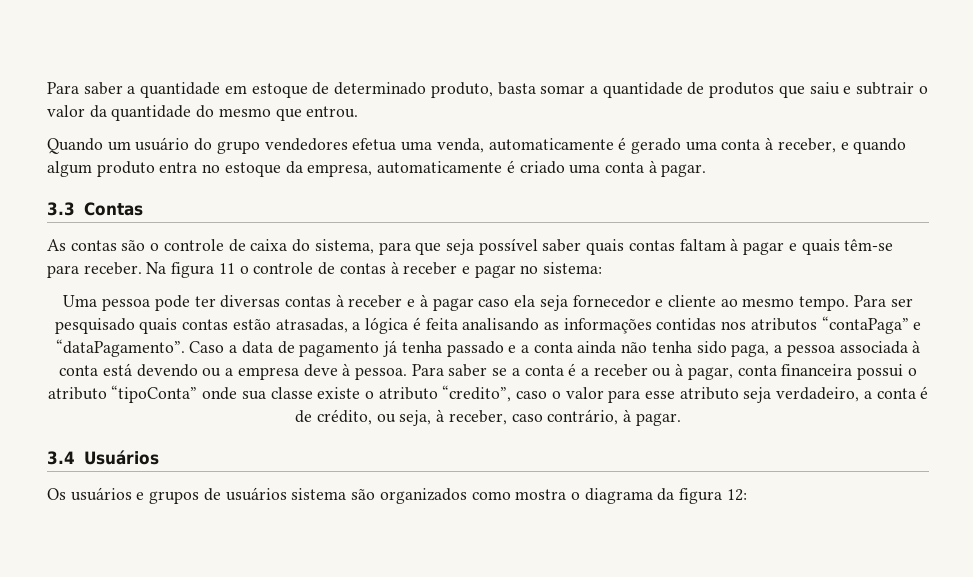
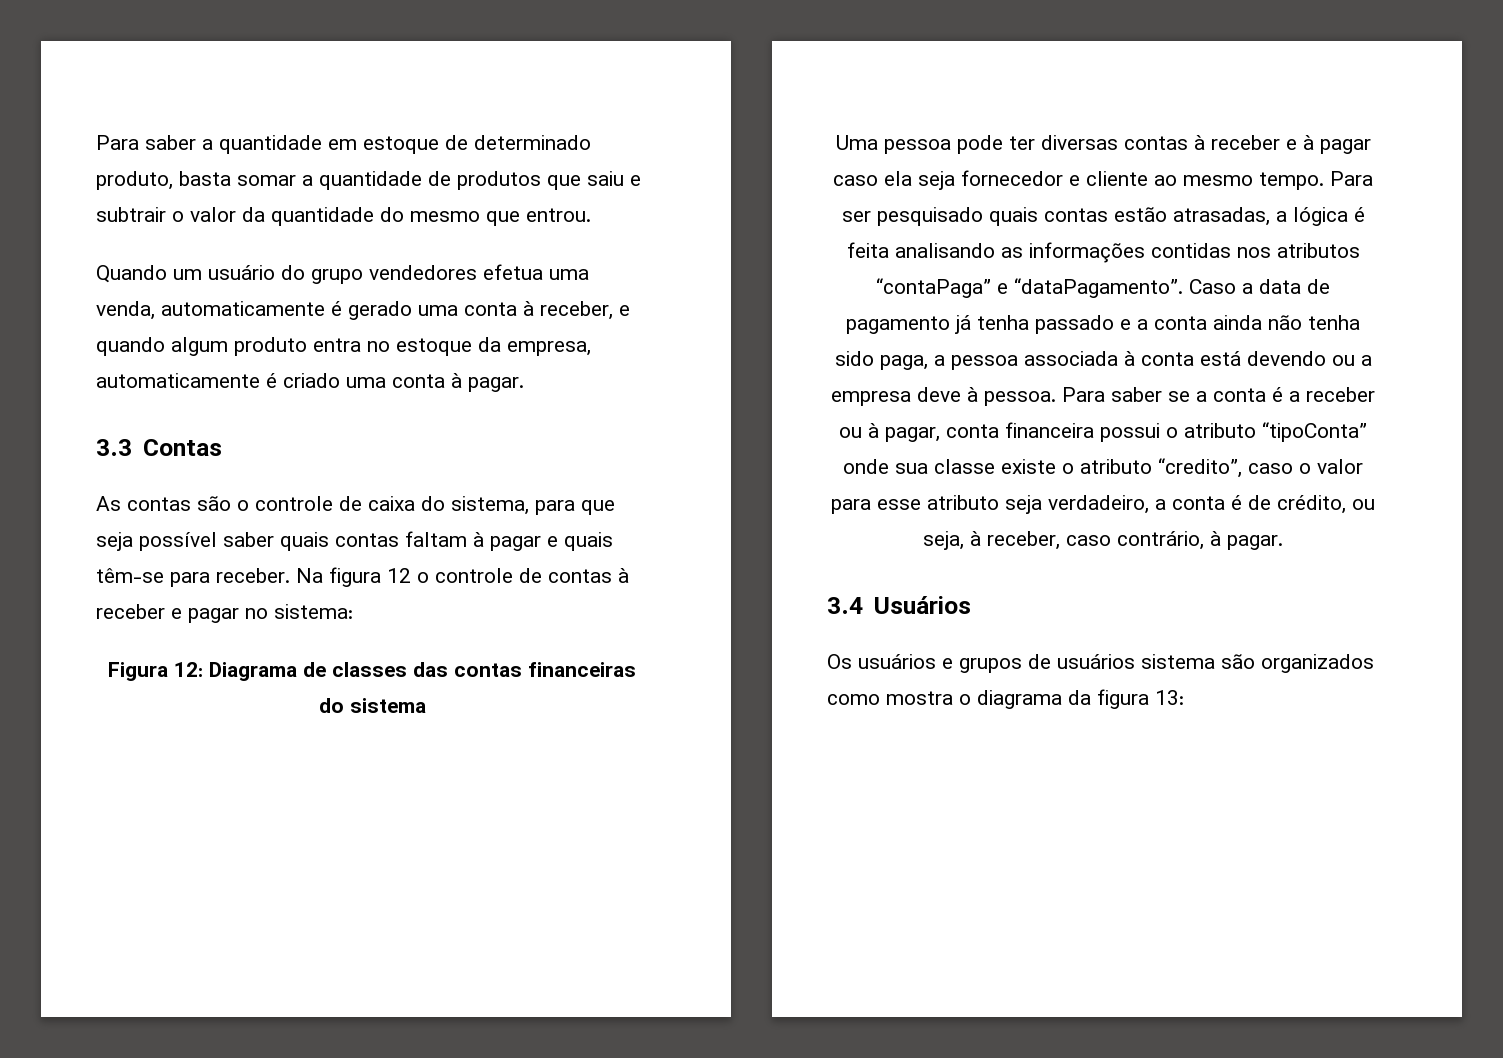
- Na figura 11 o controle de contas à receber e pagar no sistema:
+ Na figura 12 o controle de contas à receber e pagar no sistema:
+ Figura 12: Diagrama de classes das contas financeiras do sistema
- Os usuários e grupos de usuários sistema são organizados como mostra o diagrama da figura 12:
+ Os usuários e grupos de usuários sistema são organizados como mostra o diagrama da figura 13:

